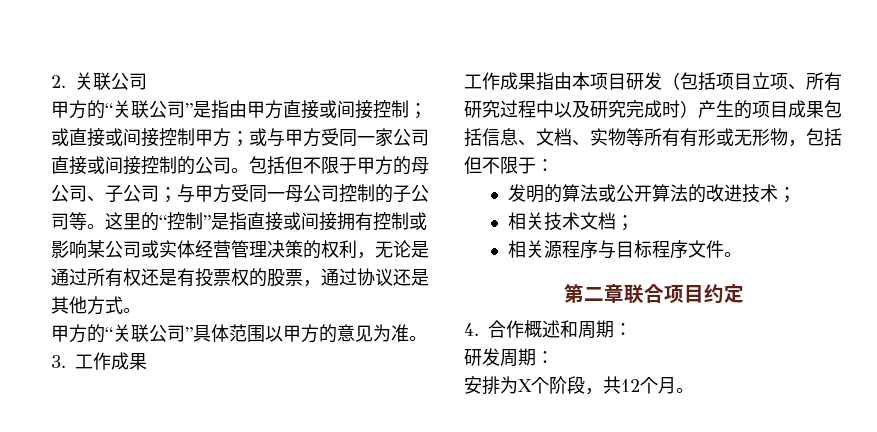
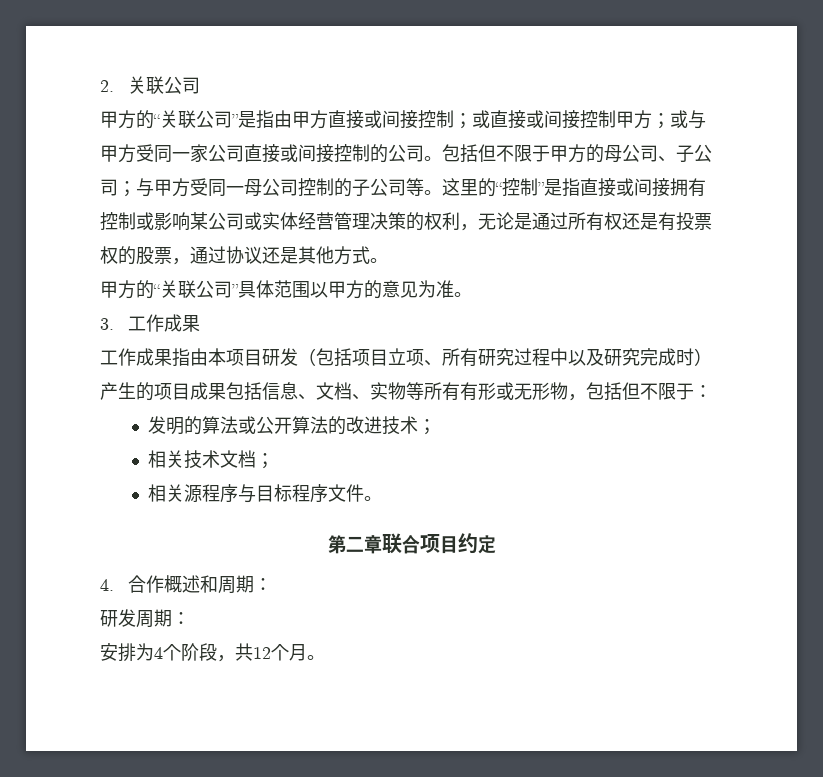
- 安排为X个阶段，共12个月。
+ 安排为4个阶段，共12个月。

